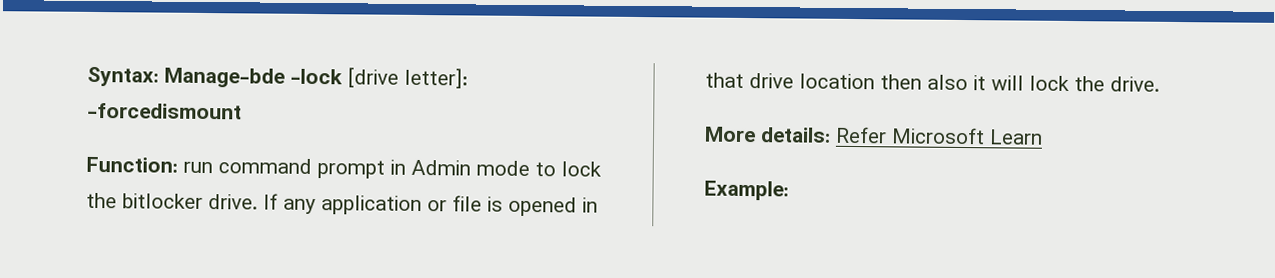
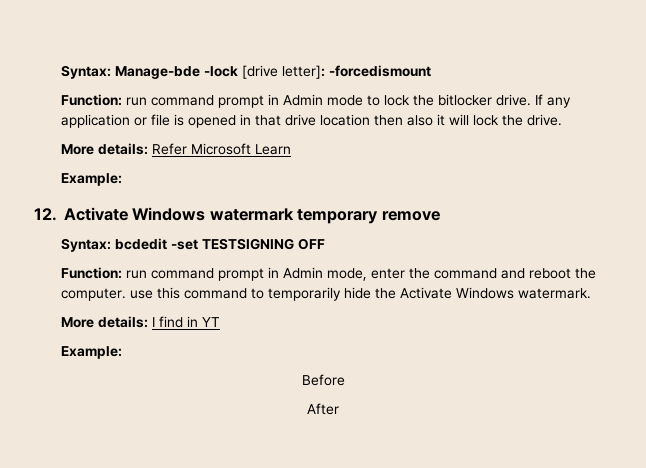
+ 12. Activate Windows watermark temporary remove
+ Syntax: bcdedit -set TESTSIGNING OFF
+ Function: run command prompt in Admin mode, enter the command and reboot the computer. use this command to temporarily hide the Activate Windows watermark.
+ More details: I find in YT
+ Example:
+ Before
+ After

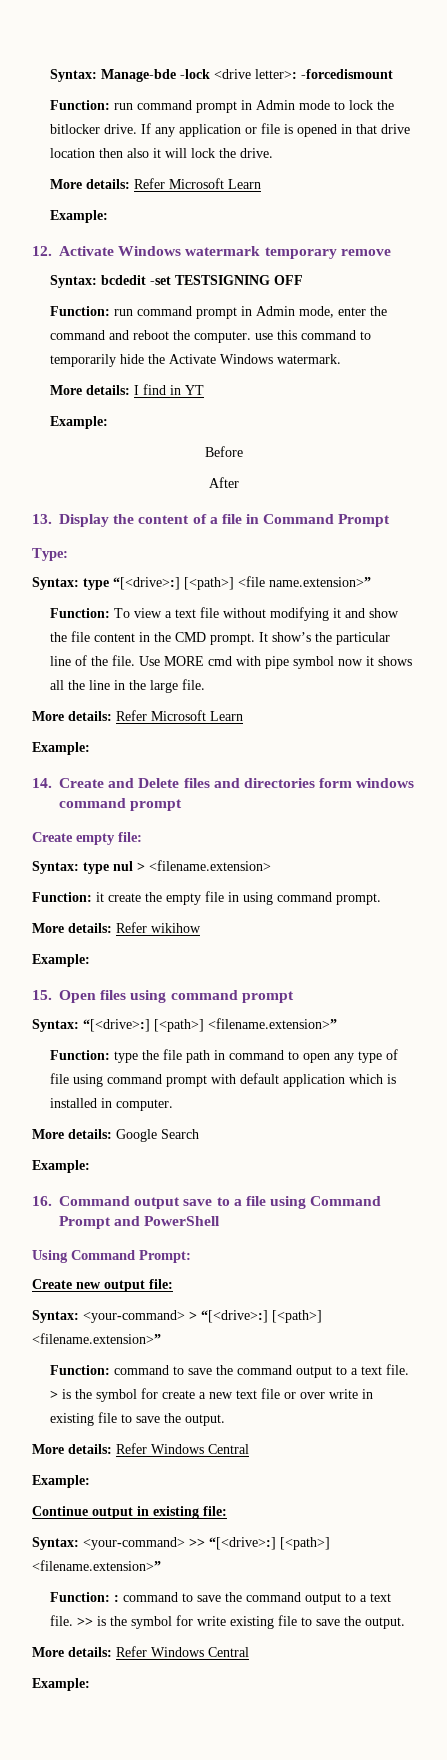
- Syntax: Manage-bde -lock [drive letter]: -forcedismount
+ Syntax: Manage-bde -lock <drive letter>: -forcedismount
+ 13. Display the content of a file in Command Prompt
+ Type:
+ Syntax: type “[<drive>:] [<path>] <file name.extension>”
+ Function: To view a text file without modifying it and show the file content in the CMD prompt. It show’s the particular line of the file. Use MORE cmd with pipe symbol now it shows all the line in the large file.
+ More details: Refer Microsoft Learn
+ Example:
+ 14. Create and Delete files and directories form windows command prompt
+ Create empty file:
+ Syntax: type nul > <filename.extension>
+ Function: it create the empty file in using command prompt.
+ More details: Refer wikihow
+ Example:
+ 15. Open files using command prompt
+ Syntax: “[<drive>:] [<path>] <filename.extension>”
+ Function: type the file path in command to open any type of file using command prompt with default application which is installed in computer.
+ More details: Google Search
+ Example:
+ 16. Command output save to a file using Command Prompt and PowerShell
+ Using Command Prompt:
+ Create new output file:
+ Syntax: <your-command> > “[<drive>:] [<path>] <filename.extension>”
+ Function: command to save the command output to a text file. > is the symbol for create a new text file or over write in existing file to save the output.
+ More details: Refer Windows Central
+ Example:
+ Continue output in existing file:
+ Syntax: <your-command> >> “[<drive>:] [<path>] <filename.extension>”
+ Function: : command to save the command output to a text file. >> is the symbol for write existing file to save the output.
+ More details: Refer Windows Central
+ Example:

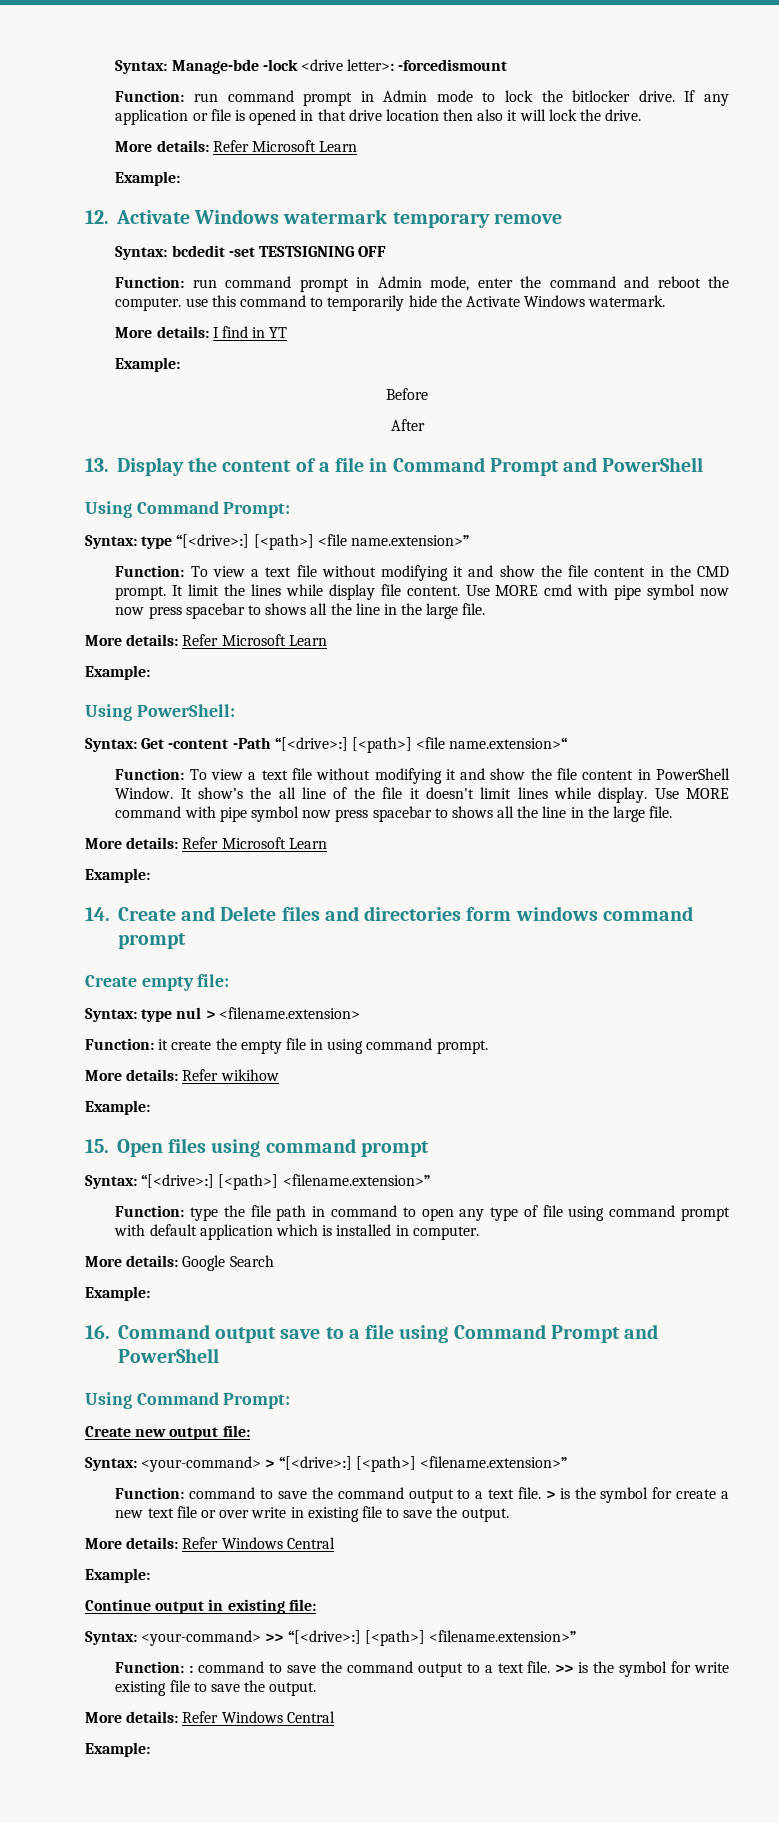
- 13. Display the content of a file in Command Prompt
- Type:
+ 13. Display the content of a file in Command Prompt and PowerShell
+ Using Command Prompt:
- It show’s the particular line of the file.
+ It limit the lines while display file content.
- Use MORE cmd with pipe symbol now it shows all the line in the large file.
+ Use MORE cmd with pipe symbol now now press spacebar to shows all the line in the large file.
+ More details: Refer Microsoft Learn
+ Example:
+ Using PowerShell:
+ Syntax: Get -content -Path “[<drive>:] [<path>] <file name.extension>“
+ Function: To view a text file without modifying it and show the file content in PowerShell Window. It show’s the all line of the file it doesn't limit lines while display. Use MORE command with pipe symbol now press spacebar to shows all the line in the large file.

